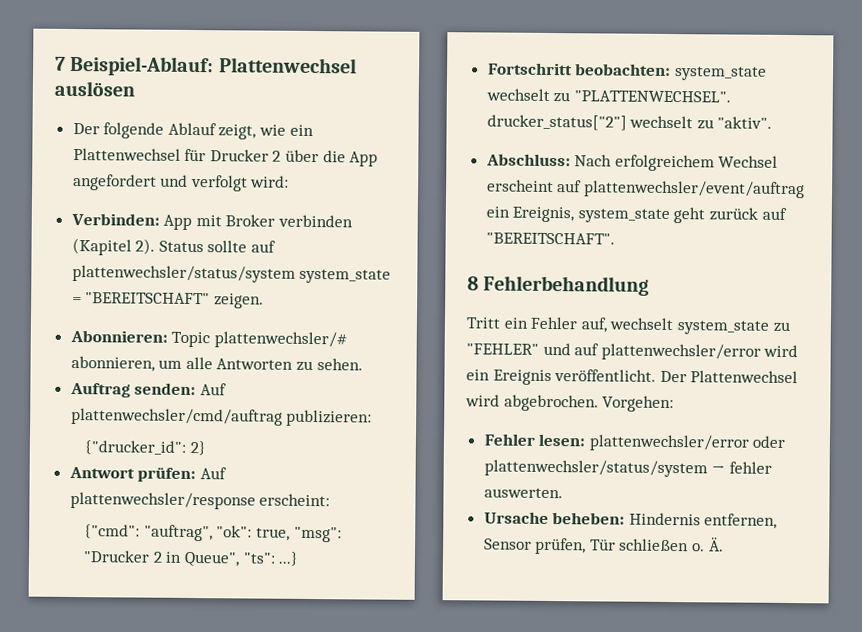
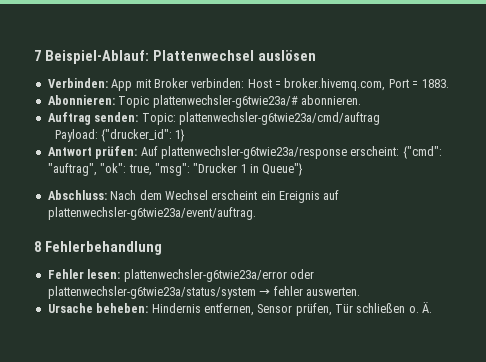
- Der folgende Ablauf zeigt, wie ein Plattenwechsel für Drucker 2 über die App angefordert und verfolgt wird:
- Verbinden: App mit Broker verbinden (Kapitel 2). Status sollte auf plattenwechsler/status/system system_state = "BEREITSCHAFT" zeigen.
- Abonnieren: Topic plattenwechsler/# abonnieren, um alle Antworten zu sehen.
- Auftrag senden: Auf plattenwechsler/cmd/auftrag publizieren:
- {"drucker_id": 2}
+ Verbinden: App mit Broker verbinden: Host = broker.hivemq.com, Port = 1883.
+ Abonnieren: Topic plattenwechsler-g6twie23a/# abonnieren.
+ Auftrag senden: Topic: plattenwechsler-g6twie23a/cmd/auftrag
+ Payload: {"drucker_id": 1}
- Antwort prüfen: Auf plattenwechsler/response erscheint:
- {"cmd": "auftrag", "ok": true, "msg": "Drucker 2 in Queue", "ts": ...}
- Fortschritt beobachten: system_state wechselt zu "PLATTENWECHSEL". drucker_status["2"] wechselt zu "aktiv".
+ Antwort prüfen: Auf plattenwechsler-g6twie23a/response erscheint: {"cmd": "auftrag", "ok": true, "msg": "Drucker 1 in Queue"}
- Abschluss: Nach erfolgreichem Wechsel erscheint auf plattenwechsler/event/auftrag ein Ereignis, system_state geht zurück auf "BEREITSCHAFT".
+ Abschluss: Nach dem Wechsel erscheint ein Ereignis auf plattenwechsler-g6twie23a/event/auftrag.
  8 Fehlerbehandlung
- Tritt ein Fehler auf, wechselt system_state zu "FEHLER" und auf plattenwechsler/error wird ein Ereignis veröffentlicht. Der Plattenwechsel wird abgebrochen. Vorgehen:
- Fehler lesen: plattenwechsler/error oder plattenwechsler/status/system → fehler auswerten.
+ Fehler lesen: plattenwechsler-g6twie23a/error oder plattenwechsler-g6twie23a/status/system → fehler auswerten.

